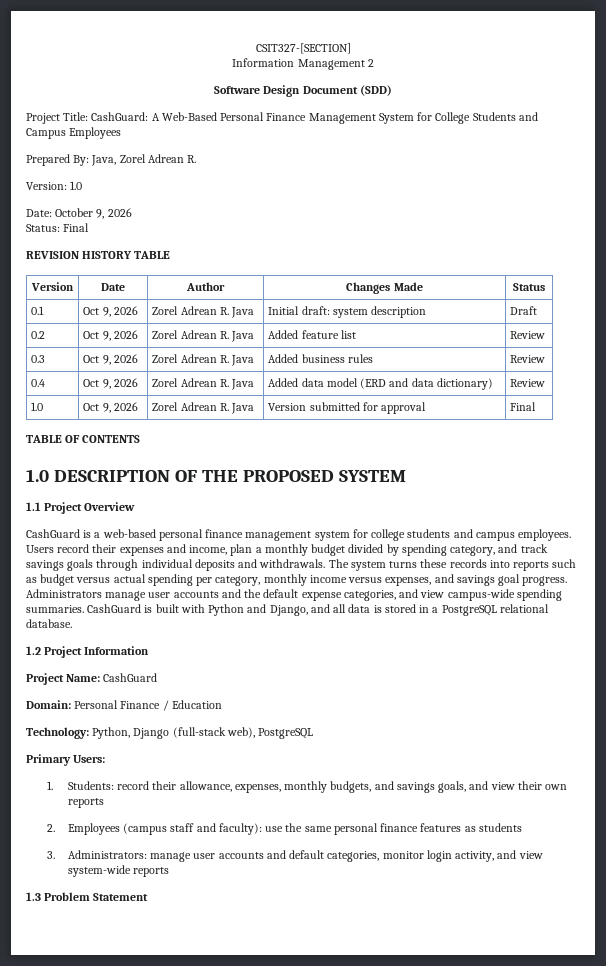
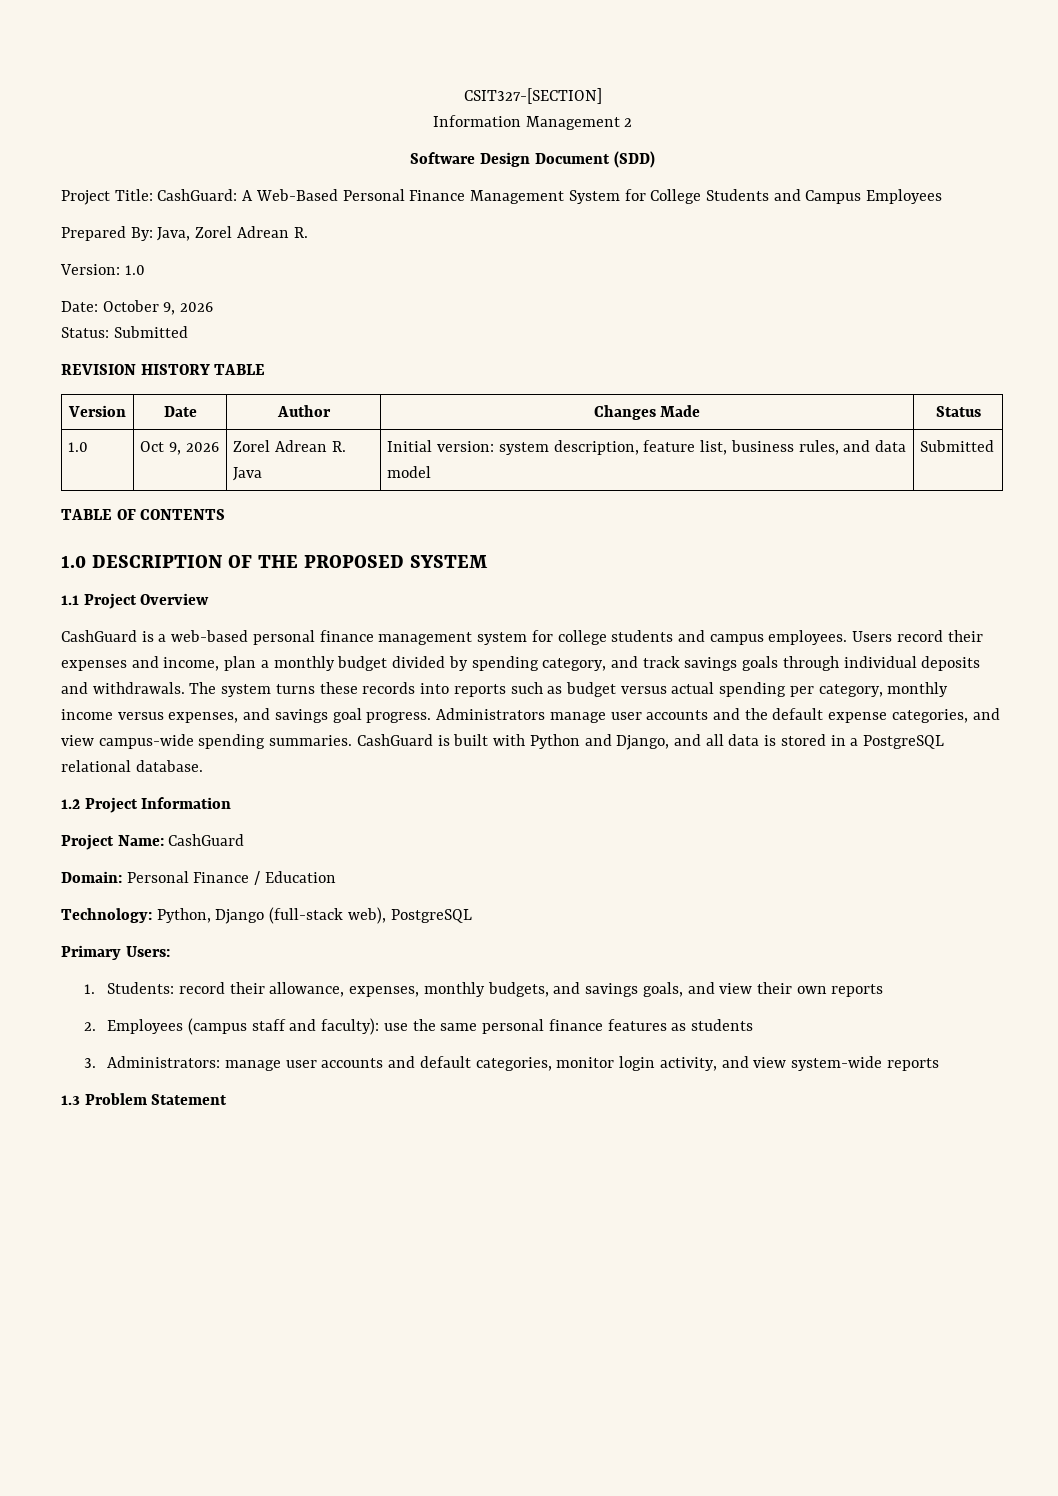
- Status: Final
+ Status: Submitted
- 0.1 | Oct 9, 2026 | Zorel Adrean R. Java | Initial draft: system description | Draft
- 0.2 | Oct 9, 2026 | Zorel Adrean R. Java | Added feature list | Review
- 0.3 | Oct 9, 2026 | Zorel Adrean R. Java | Added business rules | Review
- 0.4 | Oct 9, 2026 | Zorel Adrean R. Java | Added data model (ERD and data dictionary) | Review
- 1.0 | Oct 9, 2026 | Zorel Adrean R. Java | Version submitted for approval | Final
+ 1.0 | Oct 9, 2026 | Zorel Adrean R. Java | Initial version: system description, feature list, business rules, and data model | Submitted

